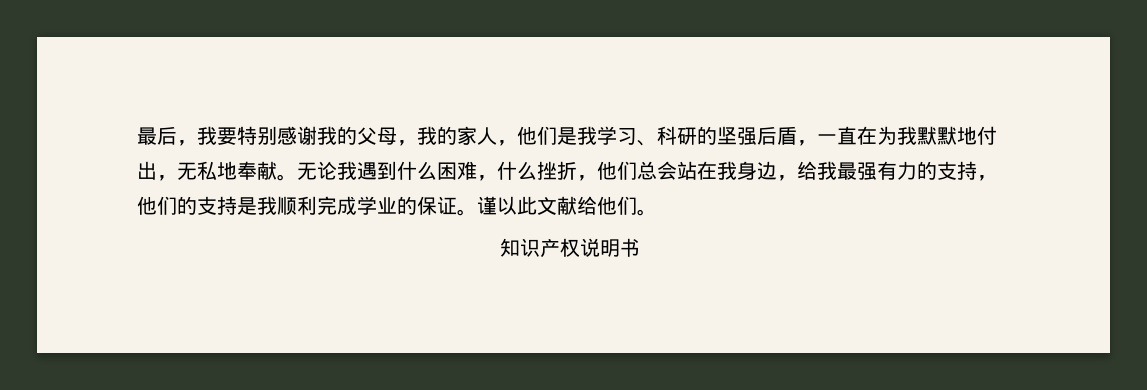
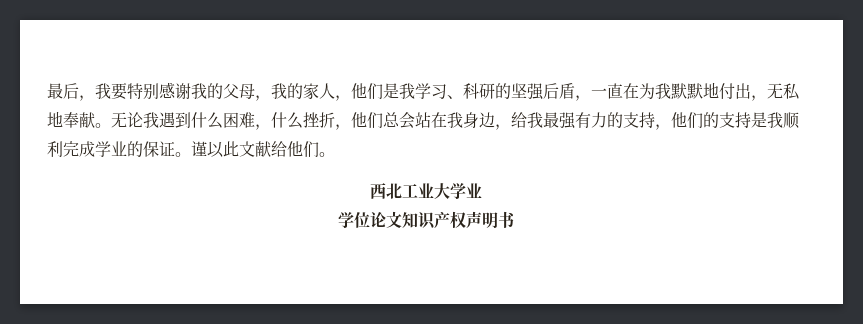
- 知识产权说明书
+ 西北工业大学业
+ 学位论文知识产权声明书

